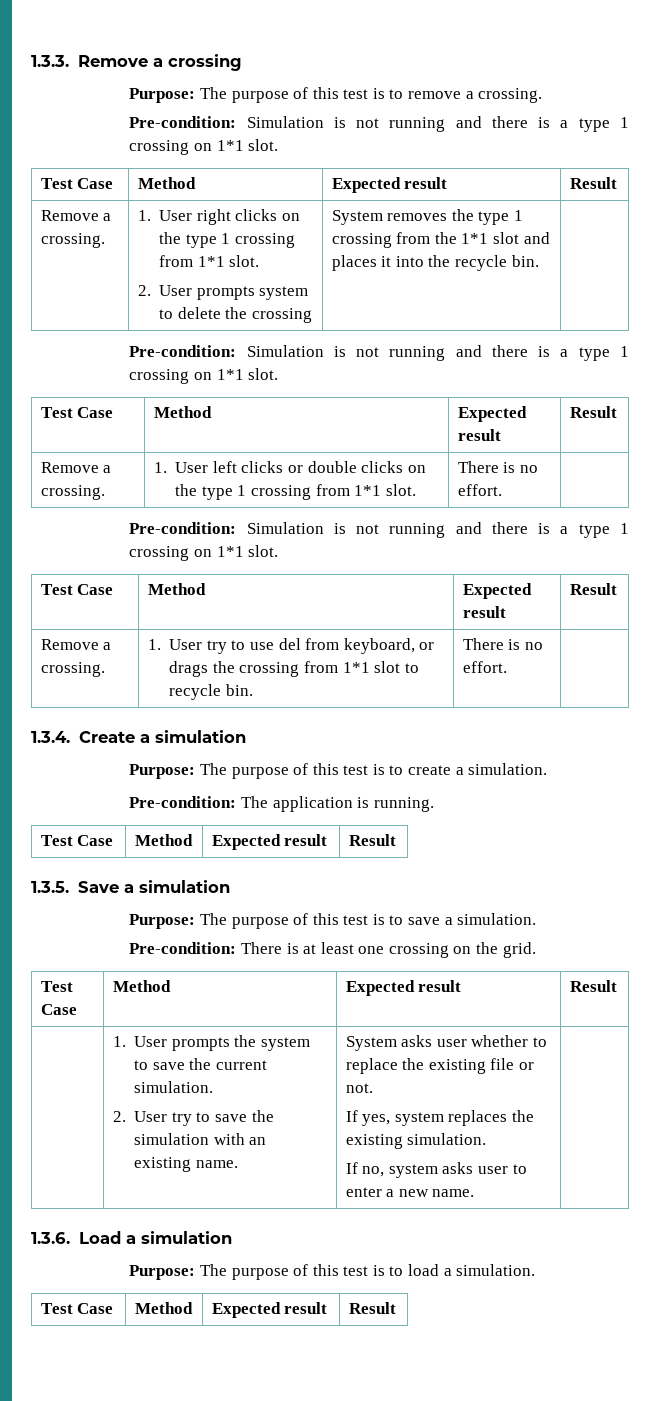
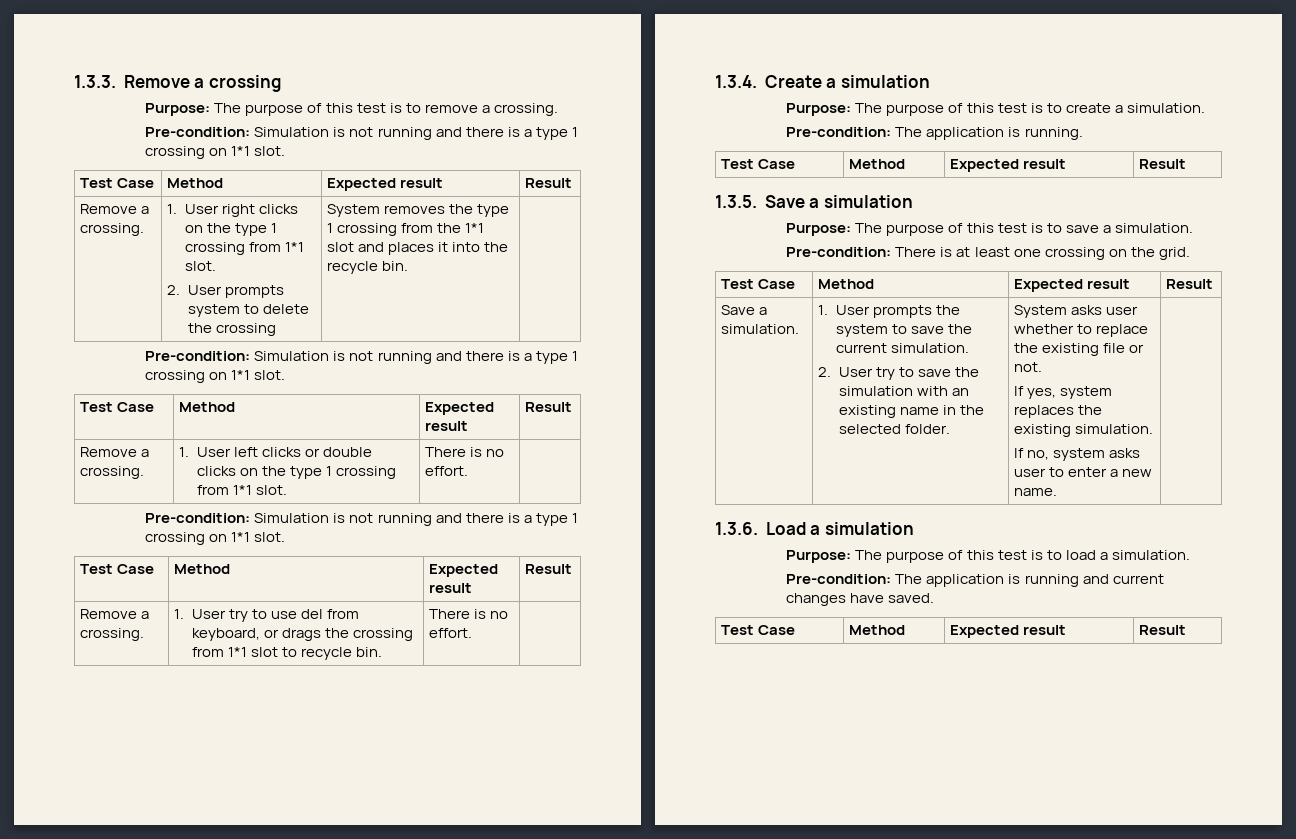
+ Save a simulation.
- 2. User try to save the simulation with an existing name.
+ 2. User try to save the simulation with an existing name in the selected folder.
+ Pre-condition: The application is running and current changes have saved.

